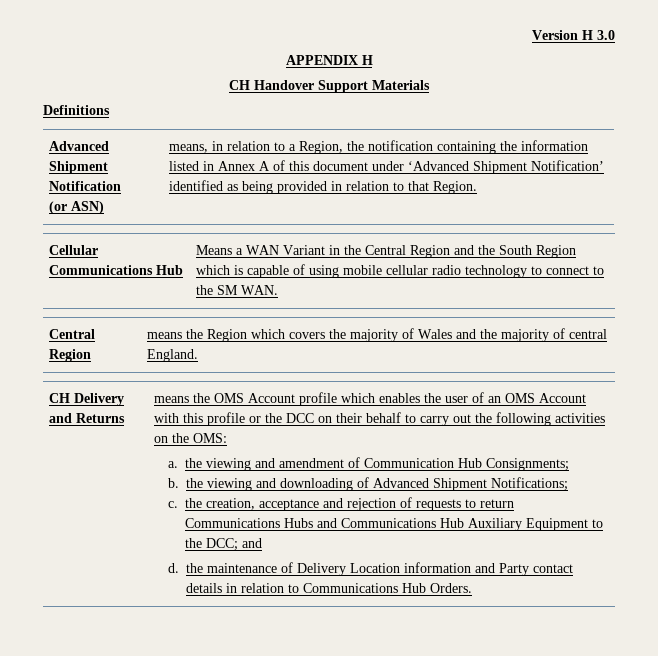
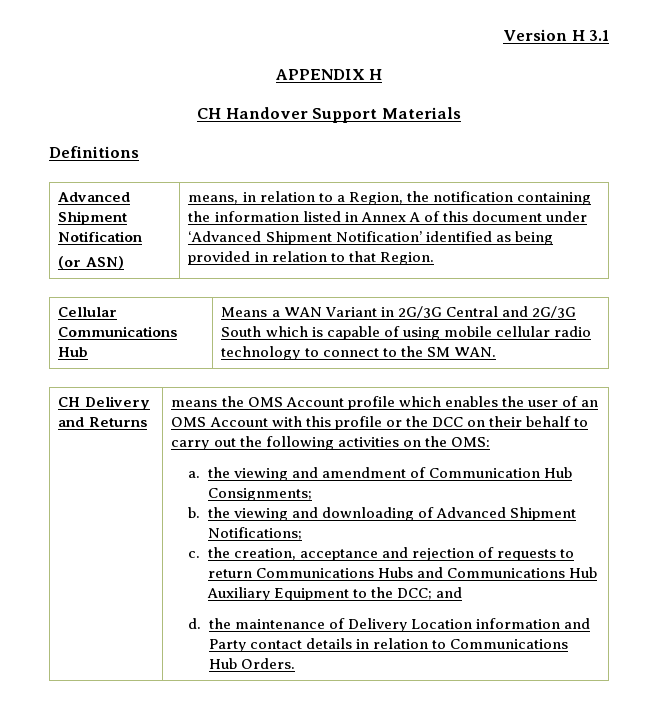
- Version H 3.0
+ Version H 3.1
- Cellular Communications Hub | Means a WAN Variant in the Central Region and the South Region which is capable of using mobile cellular radio technology to connect to the SM WAN.
+ Cellular Communications Hub | Means a WAN Variant in 2G/3G Central and 2G/3G South which is capable of using mobile cellular radio technology to connect to the SM WAN.
- Central Region | means the Region which covers the majority of Wales and the majority of central England.

